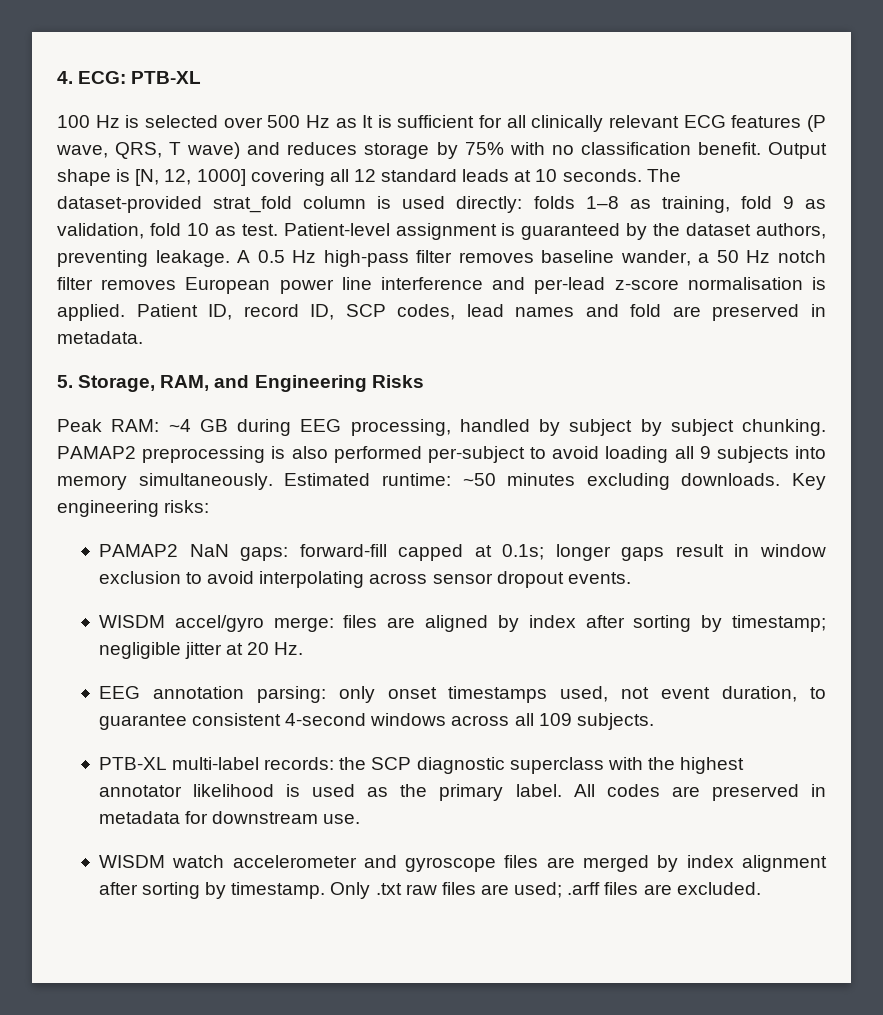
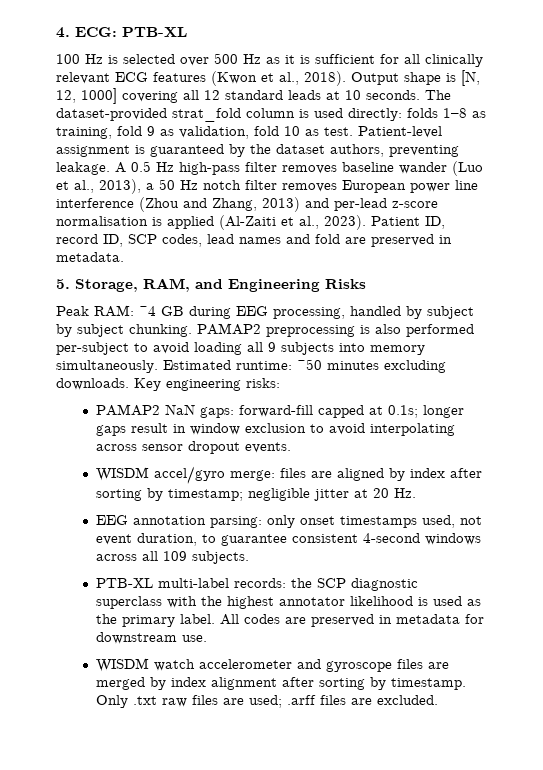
- 100 Hz is selected over 500 Hz as It is sufficient for all clinically relevant ECG features (P wave, QRS, T wave) and reduces storage by 75% with no classification benefit.
+ 100 Hz is selected over 500 Hz as it is sufficient for all clinically relevant ECG features (Kwon et al., 2018).
- A 0.5 Hz high-pass filter removes baseline wander, a 50 Hz notch filter removes European power line interference and per-lead z-score normalisation is applied.
+ A 0.5 Hz high-pass filter removes baseline wander (Luo et al., 2013), a 50 Hz notch filter removes European power line interference (Zhou and Zhang, 2013) and per-lead z-score normalisation is applied (Al-Zaiti et al., 2023).

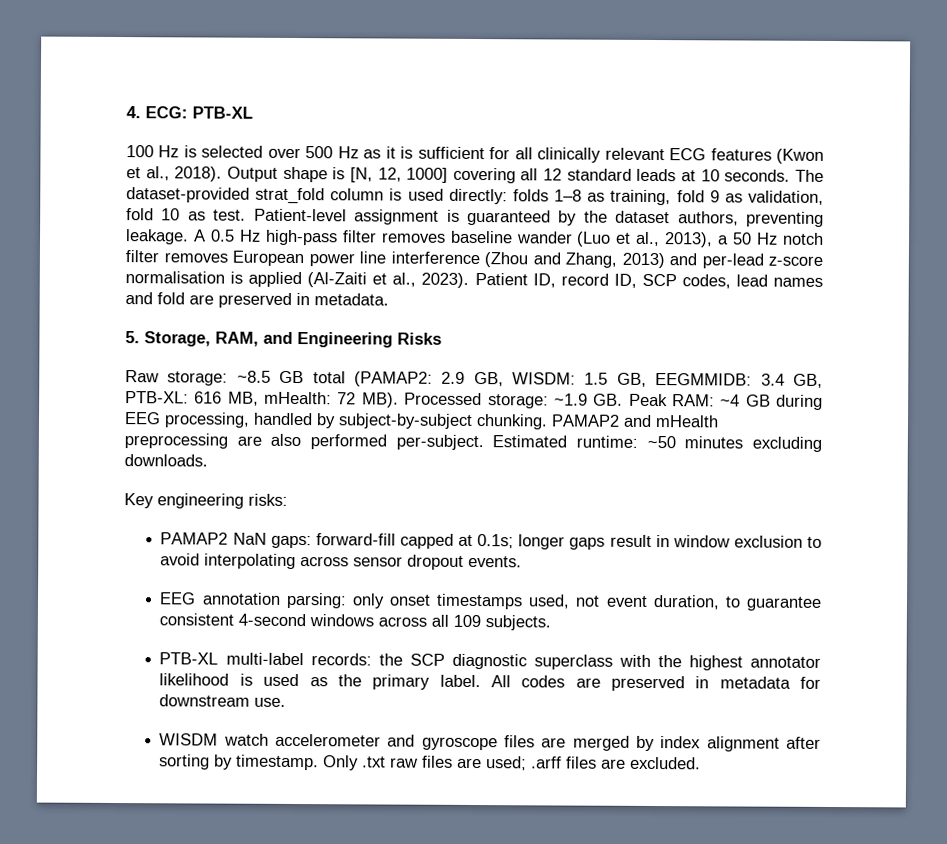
- Peak RAM: ~4 GB during EEG processing, handled by subject by subject chunking. PAMAP2 preprocessing is also performed per-subject to avoid loading all 9 subjects into memory simultaneously.
+ Raw storage: ~8.5 GB total (PAMAP2: 2.9 GB, WISDM: 1.5 GB, EEGMMIDB: 3.4 GB, PTB-XL: 616 MB, mHealth: 72 MB). Processed storage: ~1.9 GB. Peak RAM: ~4 GB during EEG processing, handled by subject-by-subject chunking. PAMAP2 and mHealth preprocessing are also performed per-subject.
- Estimated runtime: ~50 minutes excluding downloads. Key engineering risks:
+ Estimated runtime: ~50 minutes excluding downloads.
+ Key engineering risks:
- WISDM accel/gyro merge: files are aligned by index after sorting by timestamp; negligible jitter at 20 Hz.

